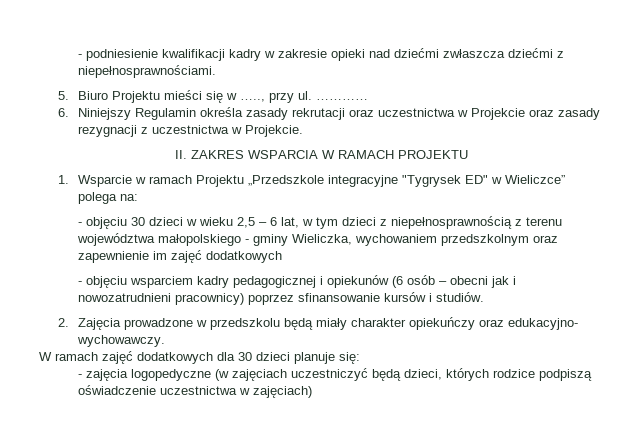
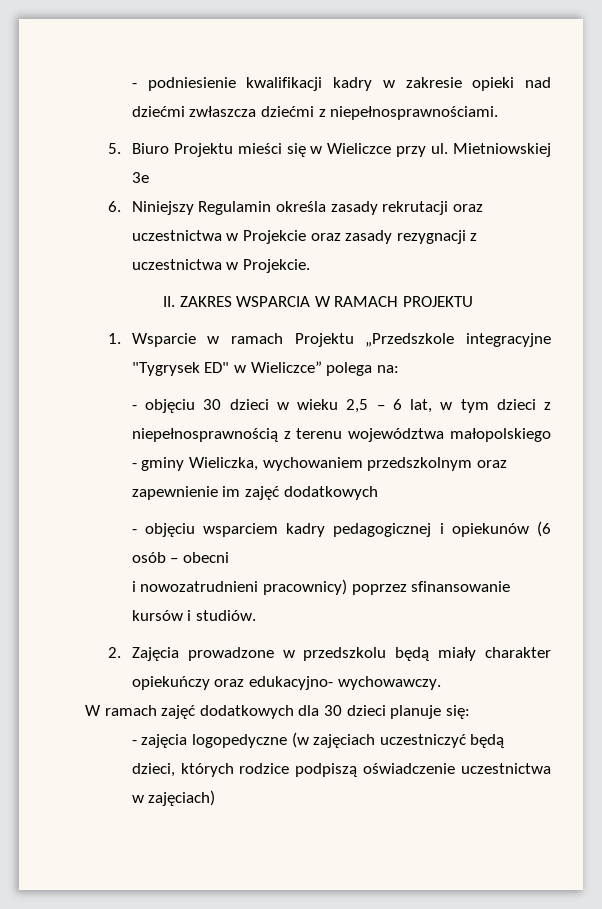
- 5. Biuro Projektu mieści się w ….., przy ul.
+ 5. Biuro Projektu mieści się w Wieliczce przy ul.
- …………
+ Mietniowskiej 3e
- - objęciu wsparciem kadry pedagogicznej i opiekunów (6 osób – obecni jak i nowozatrudnieni pracownicy) poprzez sfinansowanie kursów i studiów.
+ - objęciu wsparciem kadry pedagogicznej i opiekunów (6 osób – obecni
+ i nowozatrudnieni pracownicy) poprzez sfinansowanie kursów i studiów.

